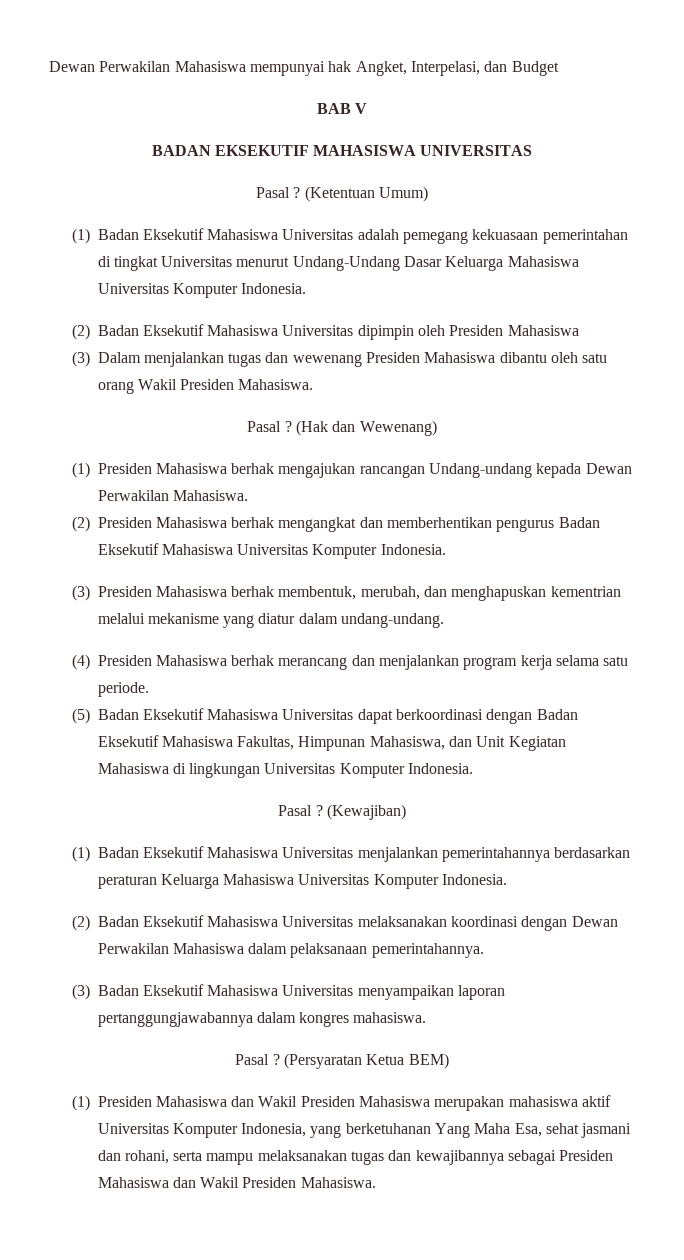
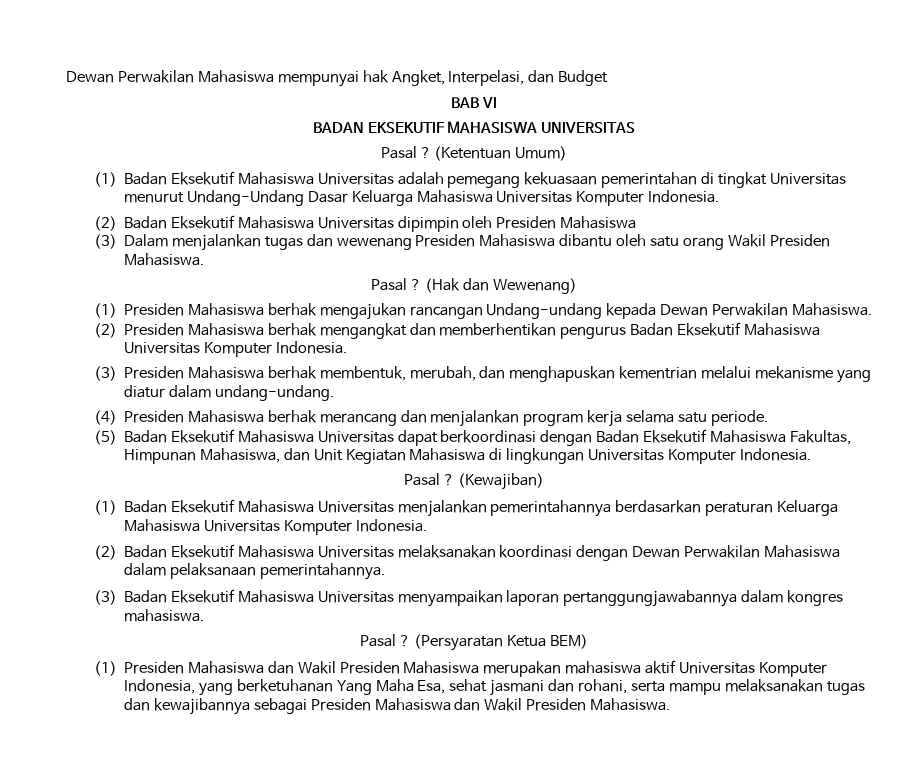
- BAB V
+ BAB VI

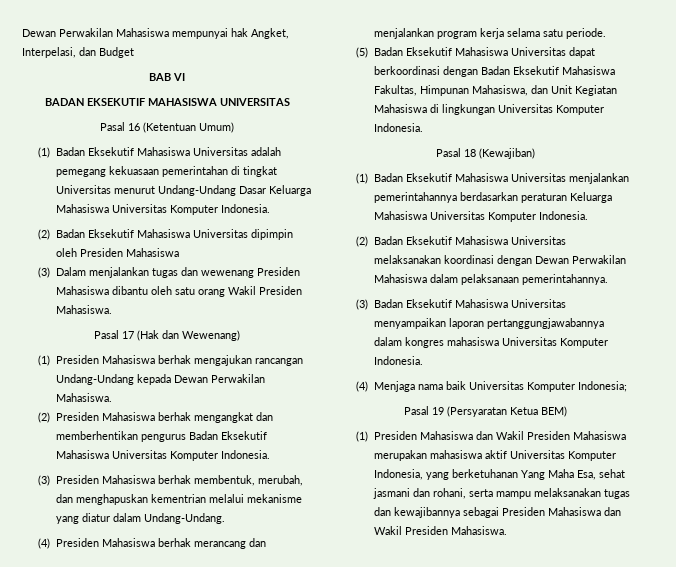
- Pasal ? (Ketentuan Umum)
+ Pasal 16 (Ketentuan Umum)
- Pasal ? (Hak dan Wewenang)
+ Pasal 17 (Hak dan Wewenang)
- (1) Presiden Mahasiswa berhak mengajukan rancangan Undang-undang kepada Dewan Perwakilan Mahasiswa.
+ (1) Presiden Mahasiswa berhak mengajukan rancangan Undang-Undang kepada Dewan Perwakilan Mahasiswa.
- (3) Presiden Mahasiswa berhak membentuk, merubah, dan menghapuskan kementrian melalui mekanisme yang diatur dalam undang-undang.
+ (3) Presiden Mahasiswa berhak membentuk, merubah, dan menghapuskan kementrian melalui mekanisme yang diatur dalam Undang-Undang.
- Pasal ? (Kewajiban)
+ Pasal 18 (Kewajiban)
- (3) Badan Eksekutif Mahasiswa Universitas menyampaikan laporan pertanggungjawabannya dalam kongres mahasiswa.
- Pasal ? (Persyaratan Ketua BEM)
+ (3) Badan Eksekutif Mahasiswa Universitas menyampaikan laporan pertanggungjawabannya dalam kongres mahasiswa Universitas Komputer Indonesia.
+ (4) Menjaga nama baik Universitas Komputer Indonesia;
+ Pasal 19 (Persyaratan Ketua BEM)

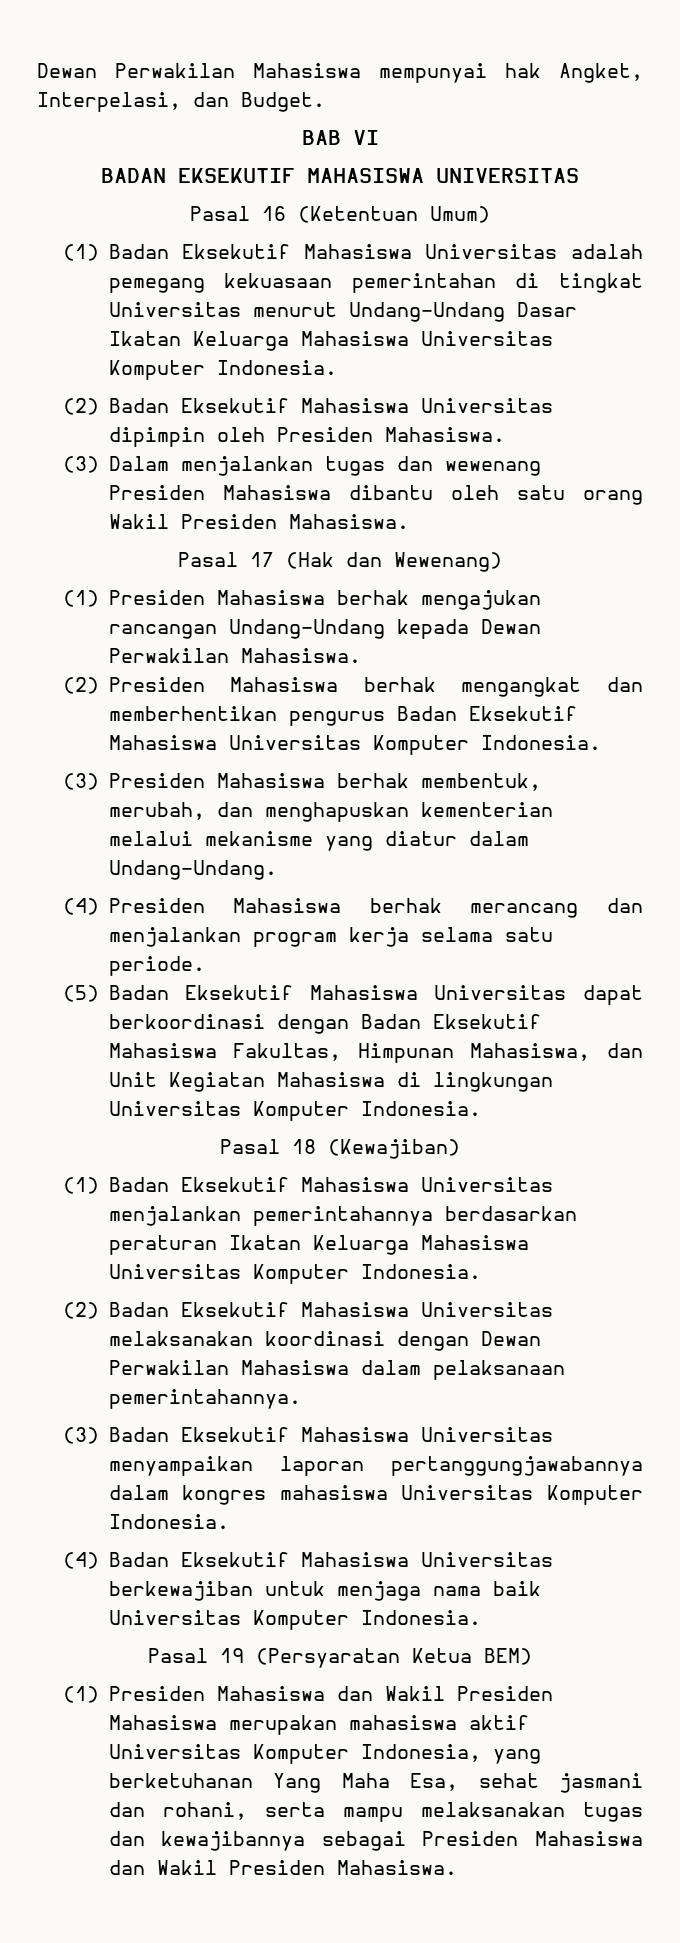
- Dewan Perwakilan Mahasiswa mempunyai hak Angket, Interpelasi, dan Budget
+ Dewan Perwakilan Mahasiswa mempunyai hak Angket, Interpelasi, dan Budget.
- (1) Badan Eksekutif Mahasiswa Universitas adalah pemegang kekuasaan pemerintahan di tingkat Universitas menurut Undang-Undang Dasar Keluarga Mahasiswa Universitas Komputer Indonesia.
+ (1) Badan Eksekutif Mahasiswa Universitas adalah pemegang kekuasaan pemerintahan di tingkat Universitas menurut Undang-Undang Dasar Ikatan Keluarga Mahasiswa Universitas Komputer Indonesia.
- (2) Badan Eksekutif Mahasiswa Universitas dipimpin oleh Presiden Mahasiswa
+ (2) Badan Eksekutif Mahasiswa Universitas dipimpin oleh Presiden Mahasiswa.
- (3) Presiden Mahasiswa berhak membentuk, merubah, dan menghapuskan kementrian melalui mekanisme yang diatur dalam Undang-Undang.
+ (3) Presiden Mahasiswa berhak membentuk, merubah, dan menghapuskan kementerian melalui mekanisme yang diatur dalam Undang-Undang.
- (1) Badan Eksekutif Mahasiswa Universitas menjalankan pemerintahannya berdasarkan peraturan Keluarga Mahasiswa Universitas Komputer Indonesia.
+ (1) Badan Eksekutif Mahasiswa Universitas menjalankan pemerintahannya berdasarkan peraturan Ikatan Keluarga Mahasiswa Universitas Komputer Indonesia.
- (4) Menjaga nama baik Universitas Komputer Indonesia;
+ (4) Badan Eksekutif Mahasiswa Universitas berkewajiban untuk menjaga nama baik Universitas Komputer Indonesia.

